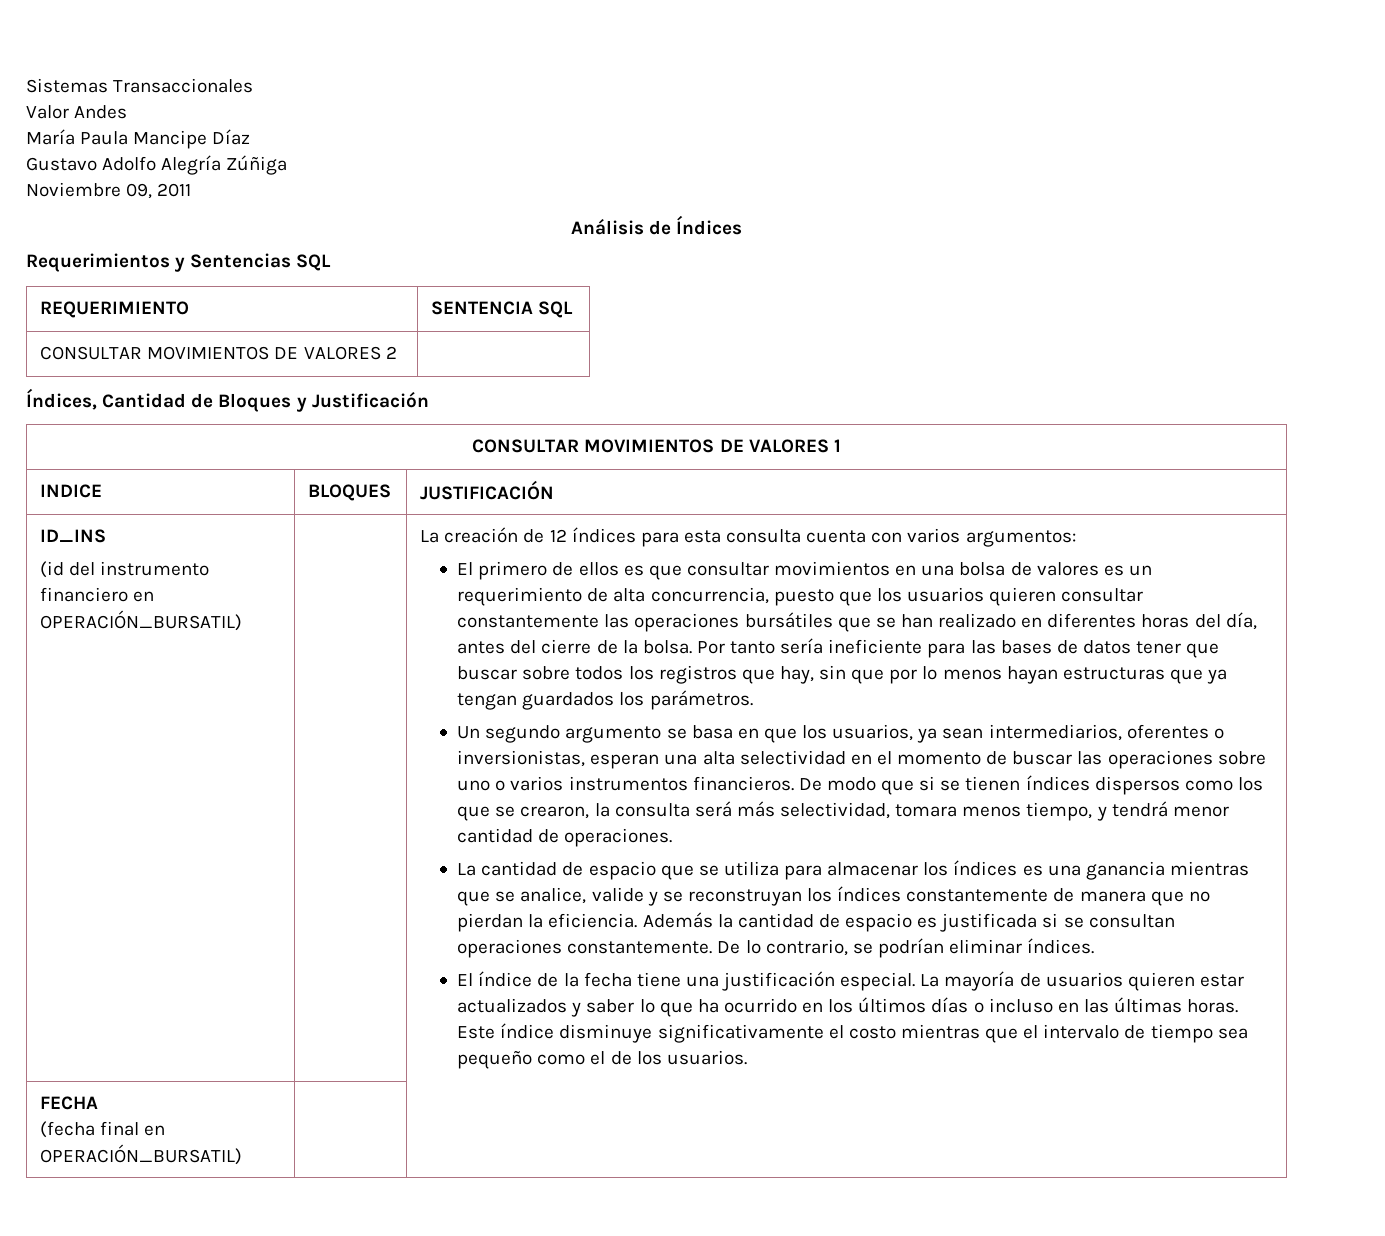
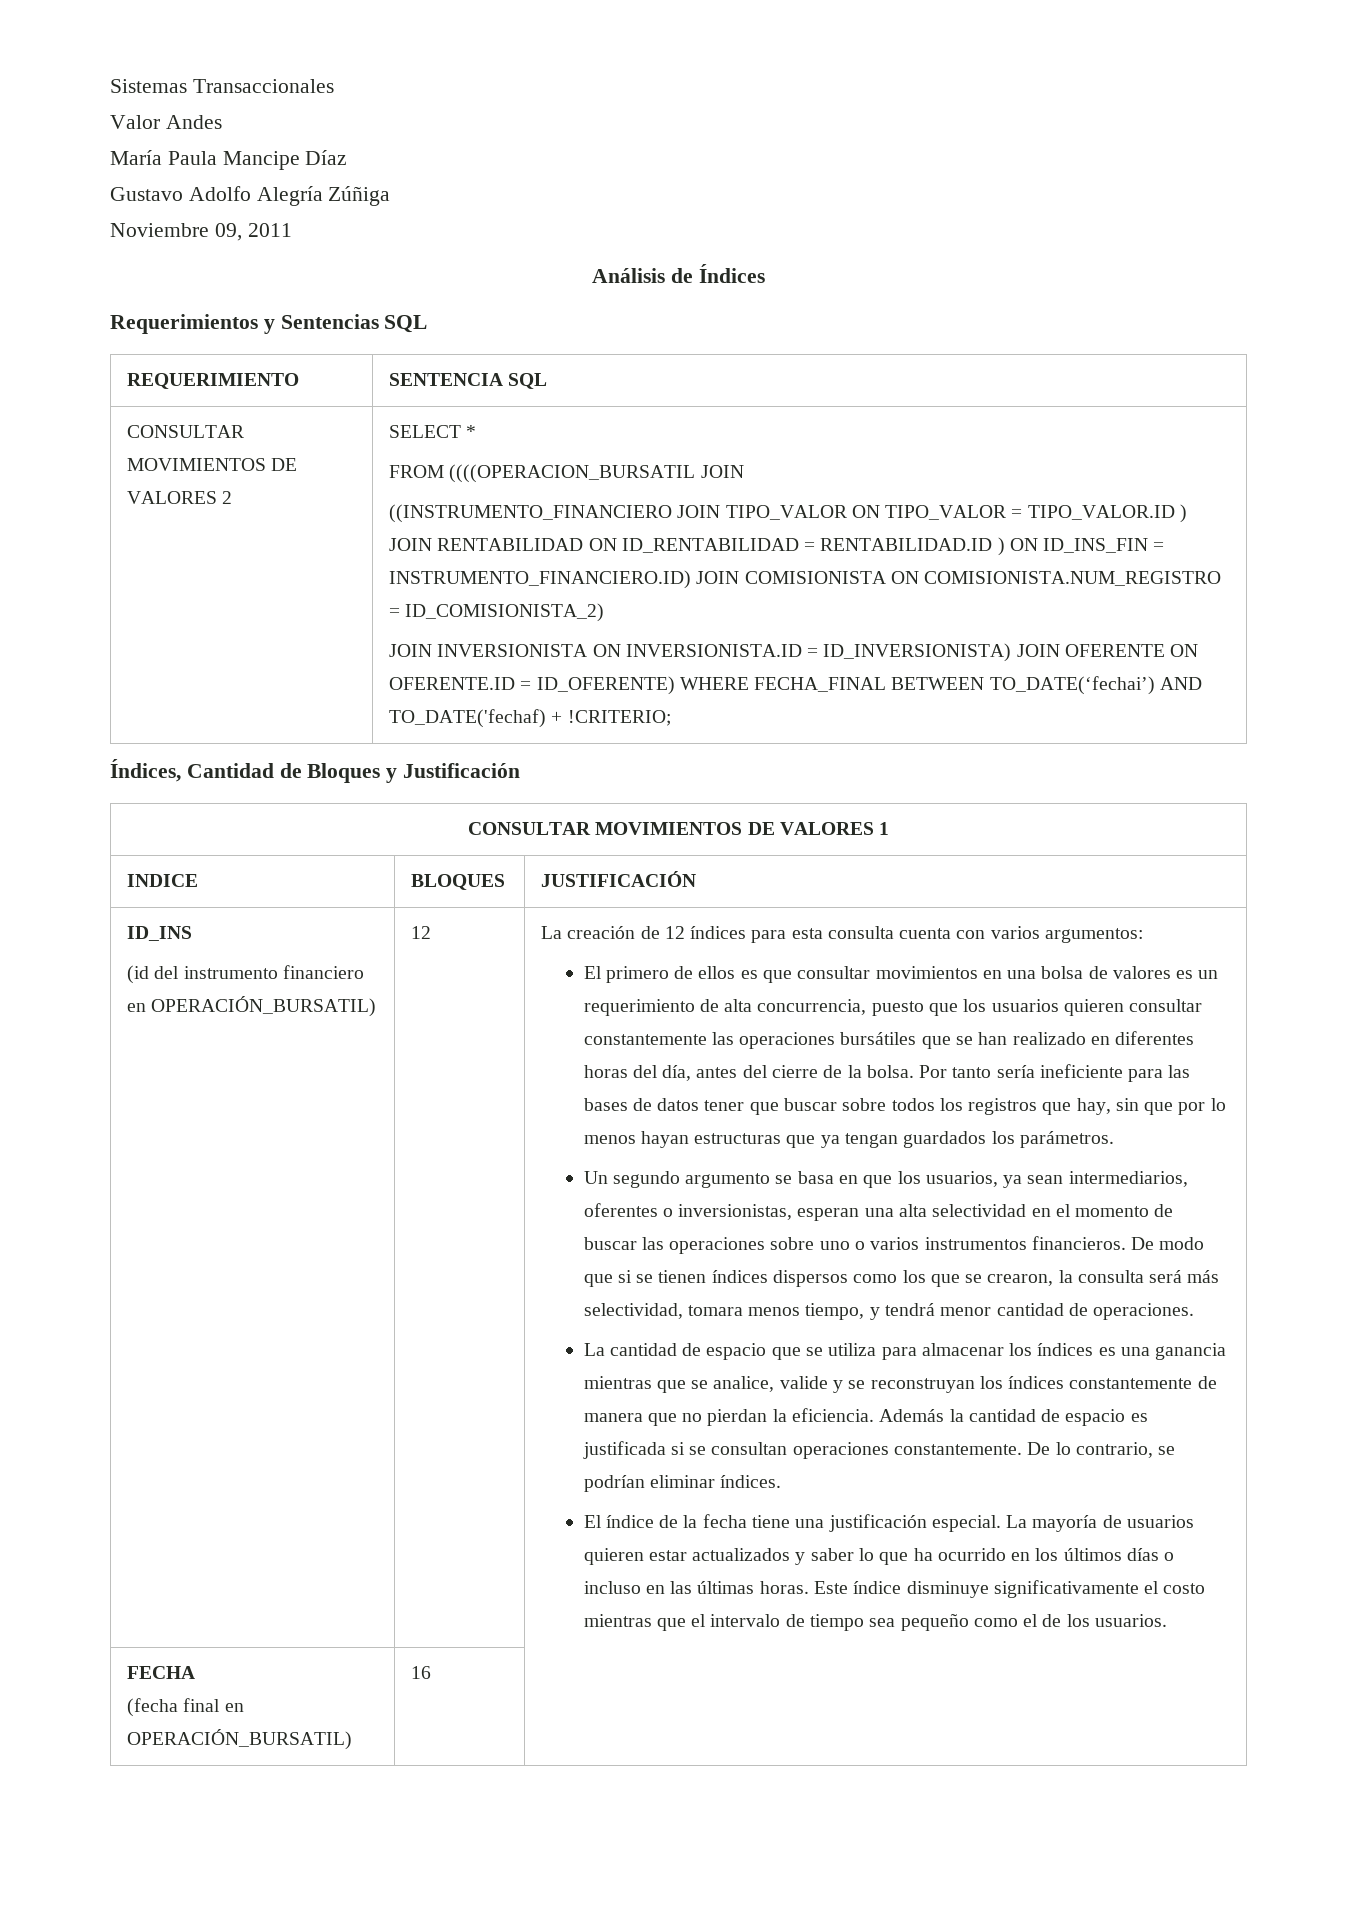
+ SELECT *
+ FROM ((((OPERACION_BURSATIL JOIN
+ ((INSTRUMENTO_FINANCIERO JOIN TIPO_VALOR ON TIPO_VALOR = TIPO_VALOR.ID ) JOIN RENTABILIDAD ON ID_RENTABILIDAD = RENTABILIDAD.ID ) ON ID_INS_FIN = INSTRUMENTO_FINANCIERO.ID) JOIN COMISIONISTA ON COMISIONISTA.NUM_REGISTRO = ID_COMISIONISTA_2)
+ JOIN INVERSIONISTA ON INVERSIONISTA.ID = ID_INVERSIONISTA) JOIN OFERENTE ON OFERENTE.ID = ID_OFERENTE) WHERE FECHA_FINAL BETWEEN TO_DATE(‘fechai’) AND TO_DATE('fechaf) + !CRITERIO;
- (id del instrumento financiero en OPERACIÓN_BURSATIL)
+ (id del instrumento financiero en OPERACIÓN_BURSATIL) | 12
  FECHA
- (fecha final en OPERACIÓN_BURSATIL) | |
+ (fecha final en OPERACIÓN_BURSATIL) | 16 |

